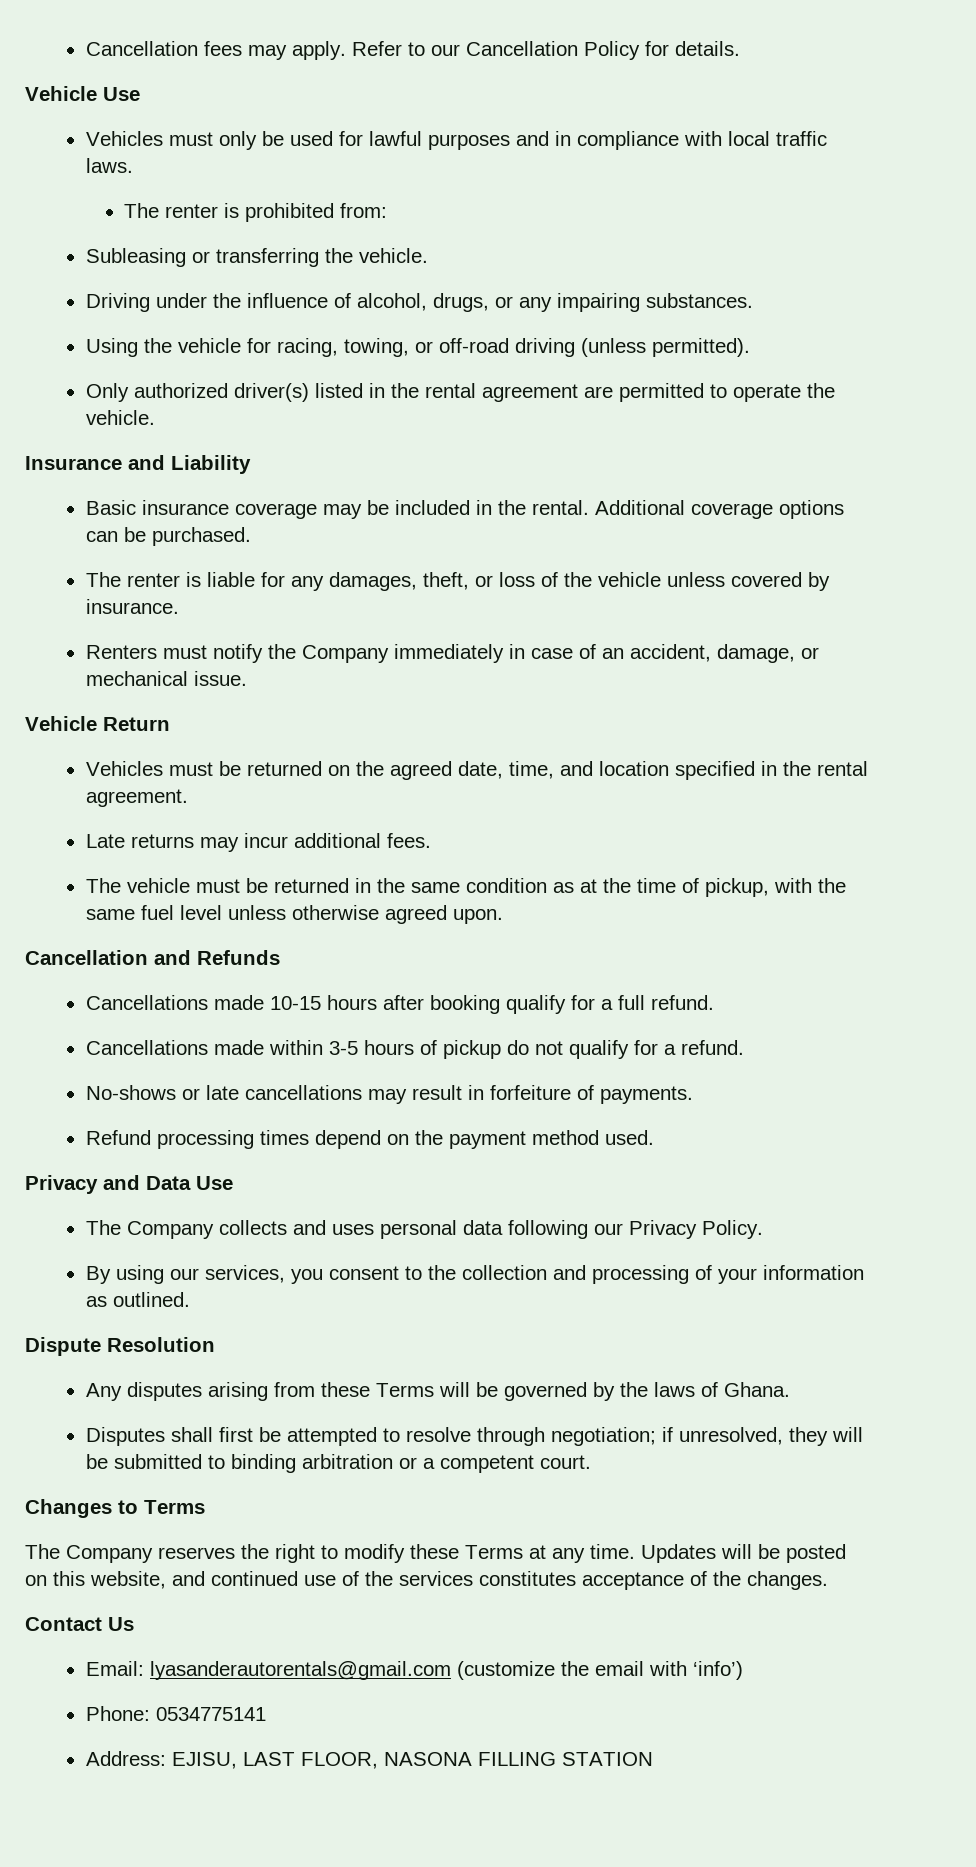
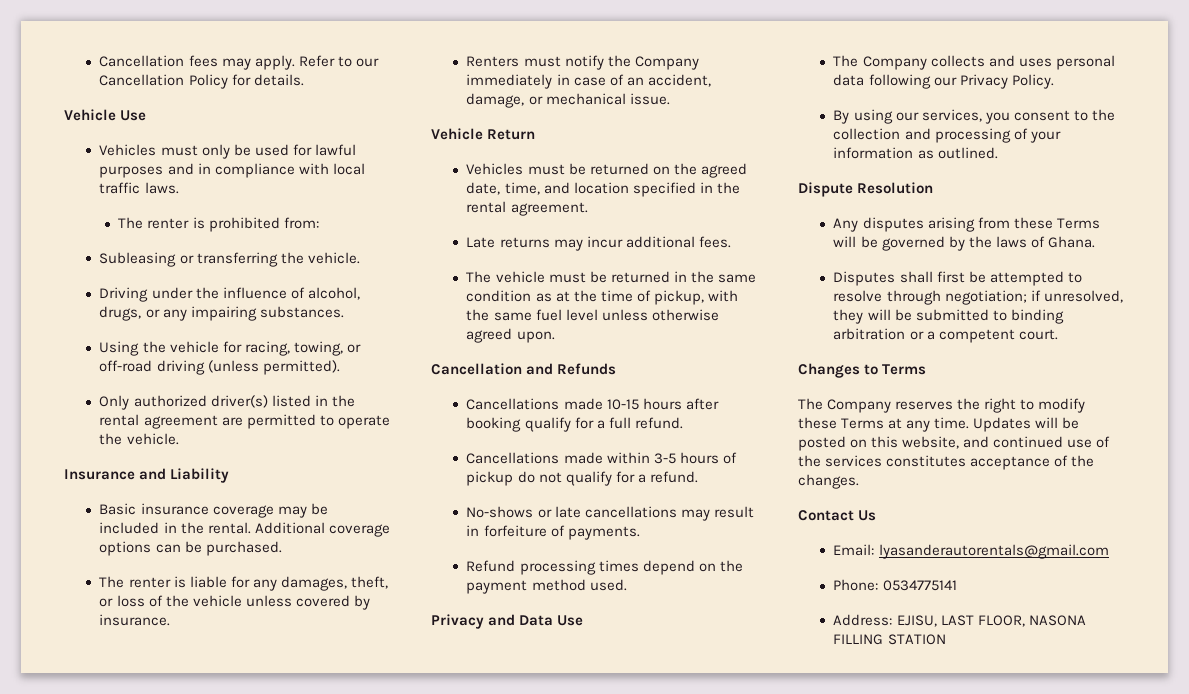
- Email: lyasanderautorentals@gmail.com (customize the email with ‘info’)
+ Email: lyasanderautorentals@gmail.com

